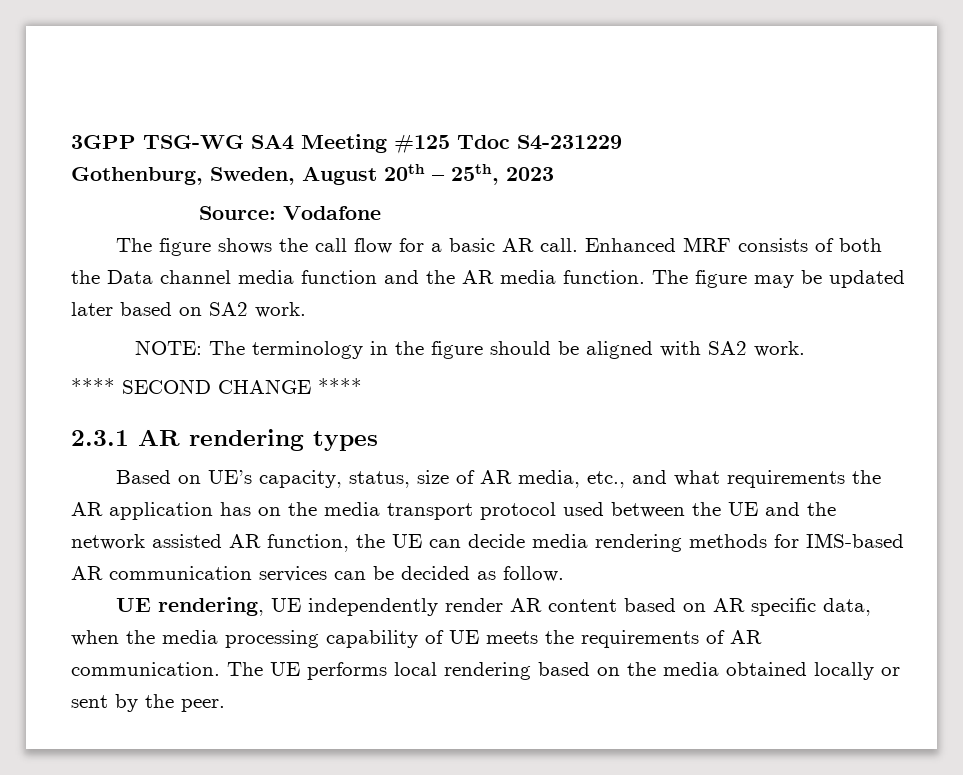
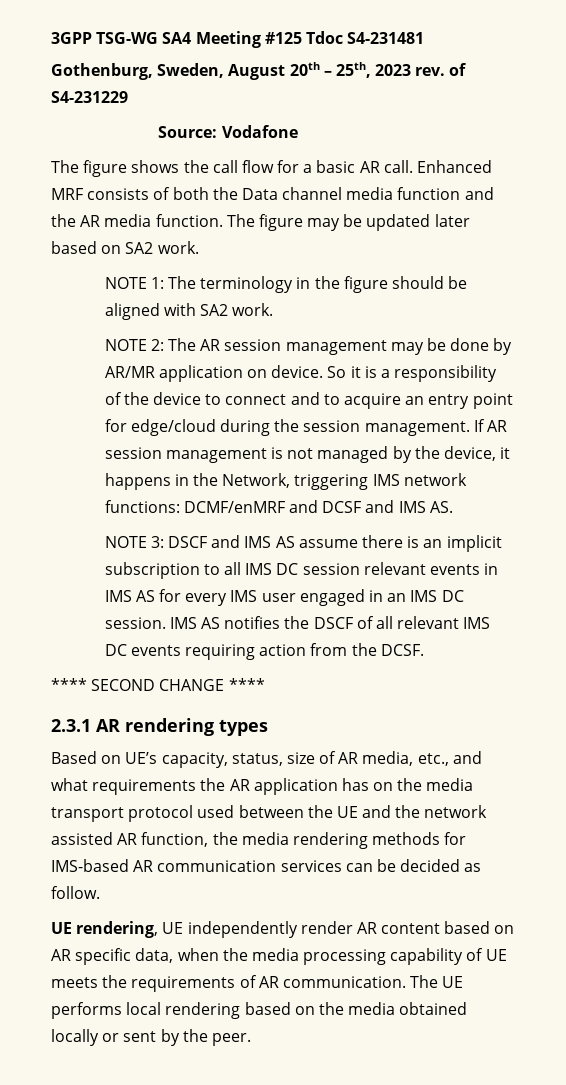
- 3GPP TSG-WG SA4 Meeting #125 Tdoc S4-231229
+ 3GPP TSG-WG SA4 Meeting #125 Tdoc S4-231481
- Gothenburg, Sweden, August 20th – 25th, 2023
+ Gothenburg, Sweden, August 20th – 25th, 2023 rev. of S4-231229
- NOTE: The terminology in the figure should be aligned with SA2 work.
+ NOTE 1: The terminology in the figure should be aligned with SA2 work.
+ NOTE 2: The AR session management may be done by AR/MR application on device. So it is a responsibility of the device to connect and to acquire an entry point for edge/cloud during the session management. If AR session management is not managed by the device, it happens in the Network, triggering IMS network functions: DCMF/enMRF and DCSF and IMS AS.
+ NOTE 3: DSCF and IMS AS assume there is an implicit subscription to all IMS DC session relevant events in IMS AS for every IMS user engaged in an IMS DC session. IMS AS notifies the DSCF of all relevant IMS DC events requiring action from the DCSF.
- Based on UE’s capacity, status, size of AR media, etc., and what requirements the AR application has on the media transport protocol used between the UE and the network assisted AR function, the UE can decide media rendering methods for IMS-based AR communication services can be decided as follow.
+ Based on UE’s capacity, status, size of AR media, etc., and what requirements the AR application has on the media transport protocol used between the UE and the network assisted AR function, the media rendering methods for IMS-based AR communication services can be decided as follow.

